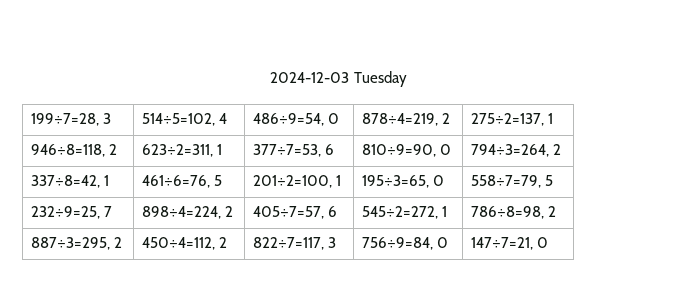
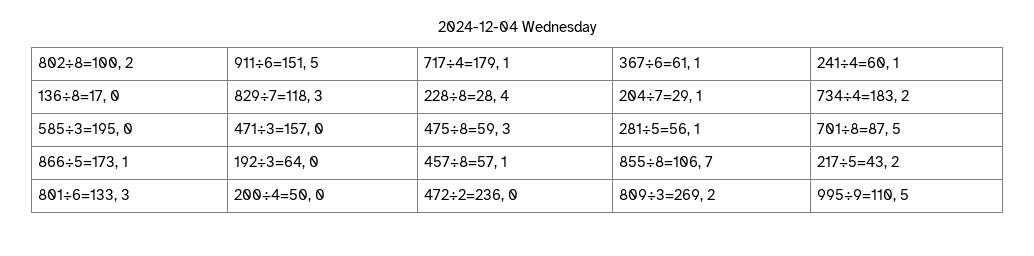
- 2024-12-03 Tuesday
- 199÷7=28, 3 | 514÷5=102, 4 | 486÷9=54, 0 | 878÷4=219, 2 | 275÷2=137, 1
- 946÷8=118, 2 | 623÷2=311, 1 | 377÷7=53, 6 | 810÷9=90, 0 | 794÷3=264, 2
- 337÷8=42, 1 | 461÷6=76, 5 | 201÷2=100, 1 | 195÷3=65, 0 | 558÷7=79, 5
- 232÷9=25, 7 | 898÷4=224, 2 | 405÷7=57, 6 | 545÷2=272, 1 | 786÷8=98, 2
- 887÷3=295, 2 | 450÷4=112, 2 | 822÷7=117, 3 | 756÷9=84, 0 | 147÷7=21, 0
+ 2024-12-04 Wednesday
+ 802÷8=100, 2 | 911÷6=151, 5 | 717÷4=179, 1 | 367÷6=61, 1 | 241÷4=60, 1
+ 136÷8=17, 0 | 829÷7=118, 3 | 228÷8=28, 4 | 204÷7=29, 1 | 734÷4=183, 2
+ 585÷3=195, 0 | 471÷3=157, 0 | 475÷8=59, 3 | 281÷5=56, 1 | 701÷8=87, 5
+ 866÷5=173, 1 | 192÷3=64, 0 | 457÷8=57, 1 | 855÷8=106, 7 | 217÷5=43, 2
+ 801÷6=133, 3 | 200÷4=50, 0 | 472÷2=236, 0 | 809÷3=269, 2 | 995÷9=110, 5

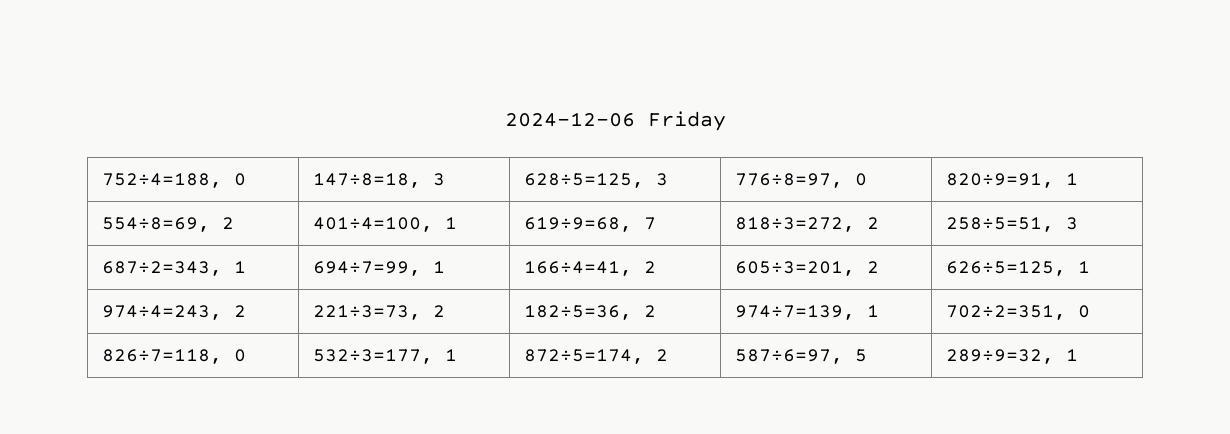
- 2024-12-04 Wednesday
- 802÷8=100, 2 | 911÷6=151, 5 | 717÷4=179, 1 | 367÷6=61, 1 | 241÷4=60, 1
- 136÷8=17, 0 | 829÷7=118, 3 | 228÷8=28, 4 | 204÷7=29, 1 | 734÷4=183, 2
- 585÷3=195, 0 | 471÷3=157, 0 | 475÷8=59, 3 | 281÷5=56, 1 | 701÷8=87, 5
- 866÷5=173, 1 | 192÷3=64, 0 | 457÷8=57, 1 | 855÷8=106, 7 | 217÷5=43, 2
- 801÷6=133, 3 | 200÷4=50, 0 | 472÷2=236, 0 | 809÷3=269, 2 | 995÷9=110, 5
+ 2024-12-06 Friday
+ 752÷4=188, 0 | 147÷8=18, 3 | 628÷5=125, 3 | 776÷8=97, 0 | 820÷9=91, 1
+ 554÷8=69, 2 | 401÷4=100, 1 | 619÷9=68, 7 | 818÷3=272, 2 | 258÷5=51, 3
+ 687÷2=343, 1 | 694÷7=99, 1 | 166÷4=41, 2 | 605÷3=201, 2 | 626÷5=125, 1
+ 974÷4=243, 2 | 221÷3=73, 2 | 182÷5=36, 2 | 974÷7=139, 1 | 702÷2=351, 0
+ 826÷7=118, 0 | 532÷3=177, 1 | 872÷5=174, 2 | 587÷6=97, 5 | 289÷9=32, 1

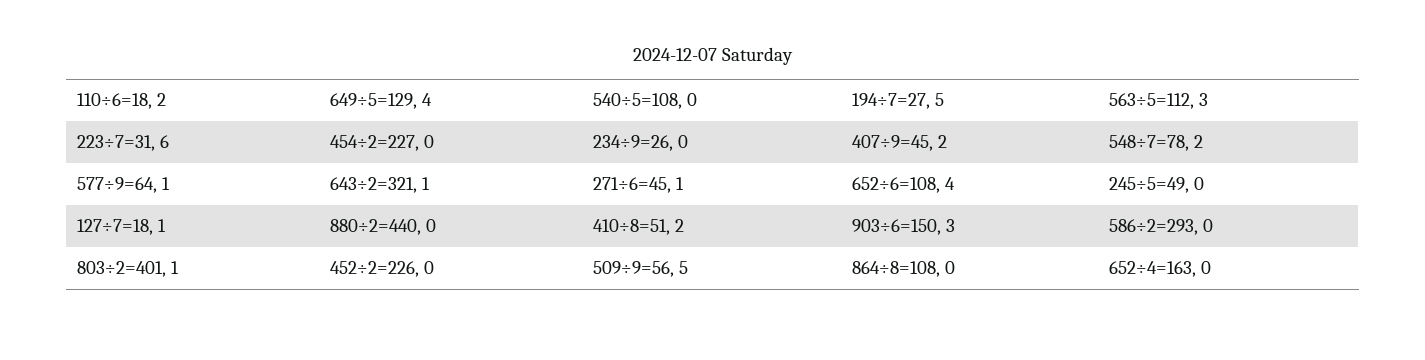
- 2024-12-06 Friday
- 752÷4=188, 0 | 147÷8=18, 3 | 628÷5=125, 3 | 776÷8=97, 0 | 820÷9=91, 1
- 554÷8=69, 2 | 401÷4=100, 1 | 619÷9=68, 7 | 818÷3=272, 2 | 258÷5=51, 3
- 687÷2=343, 1 | 694÷7=99, 1 | 166÷4=41, 2 | 605÷3=201, 2 | 626÷5=125, 1
- 974÷4=243, 2 | 221÷3=73, 2 | 182÷5=36, 2 | 974÷7=139, 1 | 702÷2=351, 0
- 826÷7=118, 0 | 532÷3=177, 1 | 872÷5=174, 2 | 587÷6=97, 5 | 289÷9=32, 1
+ 2024-12-07 Saturday
+ 110÷6=18, 2 | 649÷5=129, 4 | 540÷5=108, 0 | 194÷7=27, 5 | 563÷5=112, 3
+ 223÷7=31, 6 | 454÷2=227, 0 | 234÷9=26, 0 | 407÷9=45, 2 | 548÷7=78, 2
+ 577÷9=64, 1 | 643÷2=321, 1 | 271÷6=45, 1 | 652÷6=108, 4 | 245÷5=49, 0
+ 127÷7=18, 1 | 880÷2=440, 0 | 410÷8=51, 2 | 903÷6=150, 3 | 586÷2=293, 0
+ 803÷2=401, 1 | 452÷2=226, 0 | 509÷9=56, 5 | 864÷8=108, 0 | 652÷4=163, 0

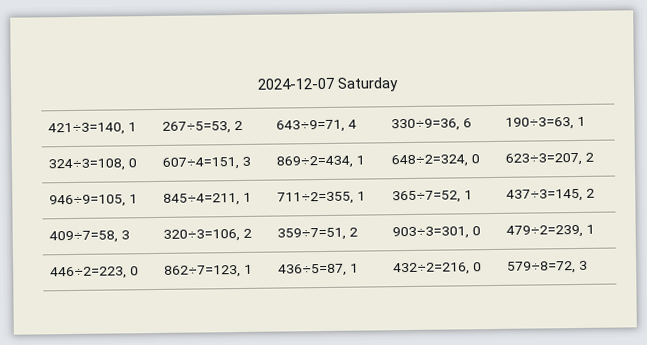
- 110÷6=18, 2 | 649÷5=129, 4 | 540÷5=108, 0 | 194÷7=27, 5 | 563÷5=112, 3
- 223÷7=31, 6 | 454÷2=227, 0 | 234÷9=26, 0 | 407÷9=45, 2 | 548÷7=78, 2
- 577÷9=64, 1 | 643÷2=321, 1 | 271÷6=45, 1 | 652÷6=108, 4 | 245÷5=49, 0
- 127÷7=18, 1 | 880÷2=440, 0 | 410÷8=51, 2 | 903÷6=150, 3 | 586÷2=293, 0
- 803÷2=401, 1 | 452÷2=226, 0 | 509÷9=56, 5 | 864÷8=108, 0 | 652÷4=163, 0
+ 421÷3=140, 1 | 267÷5=53, 2 | 643÷9=71, 4 | 330÷9=36, 6 | 190÷3=63, 1
+ 324÷3=108, 0 | 607÷4=151, 3 | 869÷2=434, 1 | 648÷2=324, 0 | 623÷3=207, 2
+ 946÷9=105, 1 | 845÷4=211, 1 | 711÷2=355, 1 | 365÷7=52, 1 | 437÷3=145, 2
+ 409÷7=58, 3 | 320÷3=106, 2 | 359÷7=51, 2 | 903÷3=301, 0 | 479÷2=239, 1
+ 446÷2=223, 0 | 862÷7=123, 1 | 436÷5=87, 1 | 432÷2=216, 0 | 579÷8=72, 3

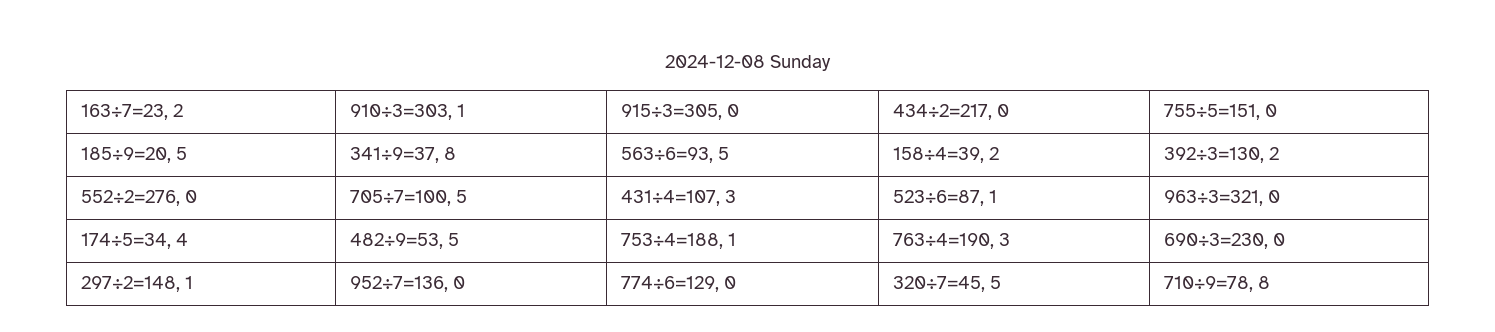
- 2024-12-07 Saturday
- 421÷3=140, 1 | 267÷5=53, 2 | 643÷9=71, 4 | 330÷9=36, 6 | 190÷3=63, 1
- 324÷3=108, 0 | 607÷4=151, 3 | 869÷2=434, 1 | 648÷2=324, 0 | 623÷3=207, 2
- 946÷9=105, 1 | 845÷4=211, 1 | 711÷2=355, 1 | 365÷7=52, 1 | 437÷3=145, 2
- 409÷7=58, 3 | 320÷3=106, 2 | 359÷7=51, 2 | 903÷3=301, 0 | 479÷2=239, 1
- 446÷2=223, 0 | 862÷7=123, 1 | 436÷5=87, 1 | 432÷2=216, 0 | 579÷8=72, 3
+ 2024-12-08 Sunday
+ 163÷7=23, 2 | 910÷3=303, 1 | 915÷3=305, 0 | 434÷2=217, 0 | 755÷5=151, 0
+ 185÷9=20, 5 | 341÷9=37, 8 | 563÷6=93, 5 | 158÷4=39, 2 | 392÷3=130, 2
+ 552÷2=276, 0 | 705÷7=100, 5 | 431÷4=107, 3 | 523÷6=87, 1 | 963÷3=321, 0
+ 174÷5=34, 4 | 482÷9=53, 5 | 753÷4=188, 1 | 763÷4=190, 3 | 690÷3=230, 0
+ 297÷2=148, 1 | 952÷7=136, 0 | 774÷6=129, 0 | 320÷7=45, 5 | 710÷9=78, 8

